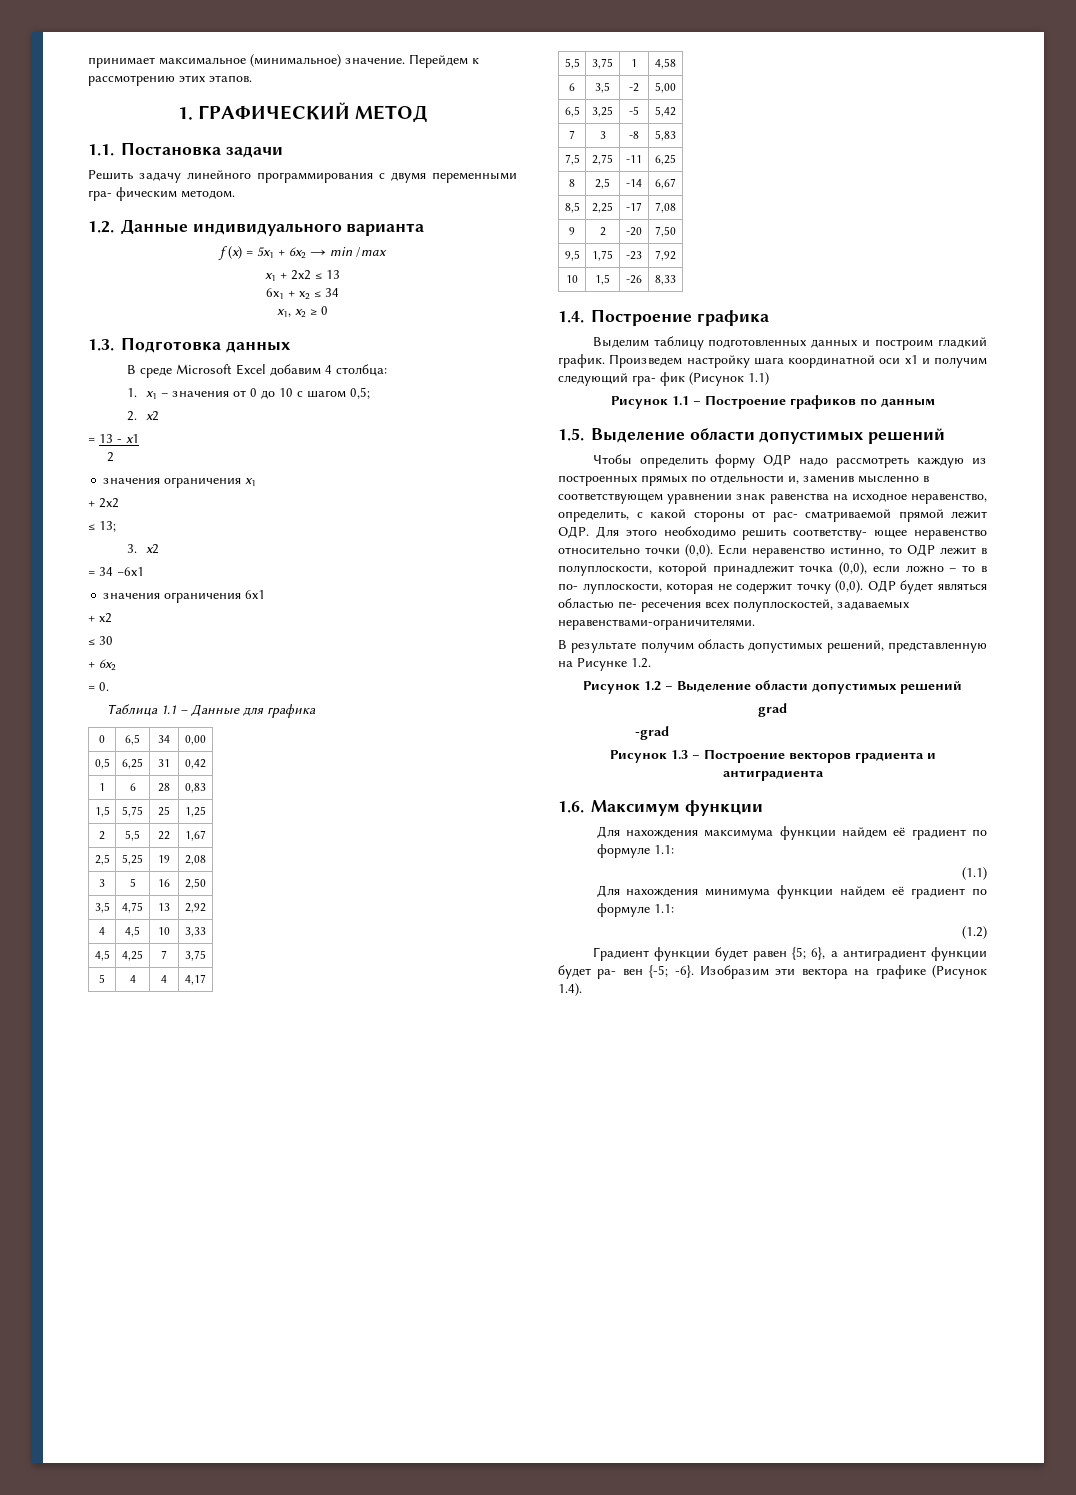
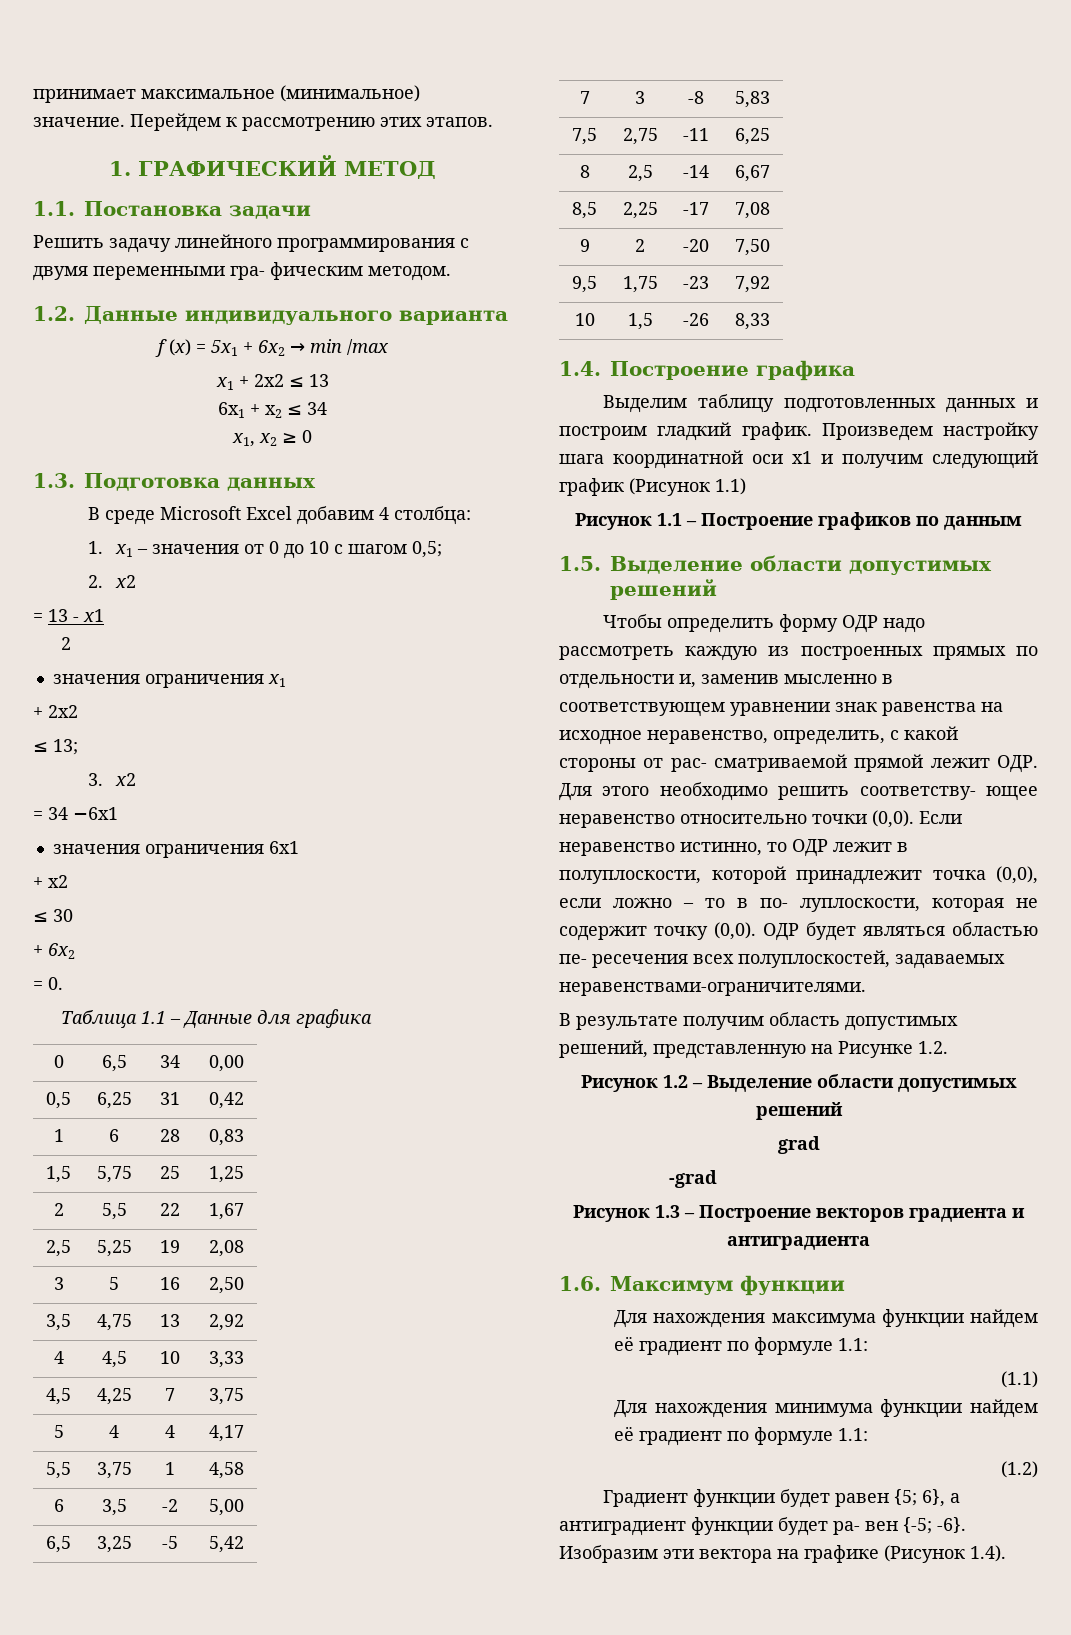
- Произведем настройку шага координатной оси x1 и получим следующий гра- фик (Рисунок 1.1)
+ Произведем настройку шага координатной оси x1 и получим следующий график (Рисунок 1.1)

